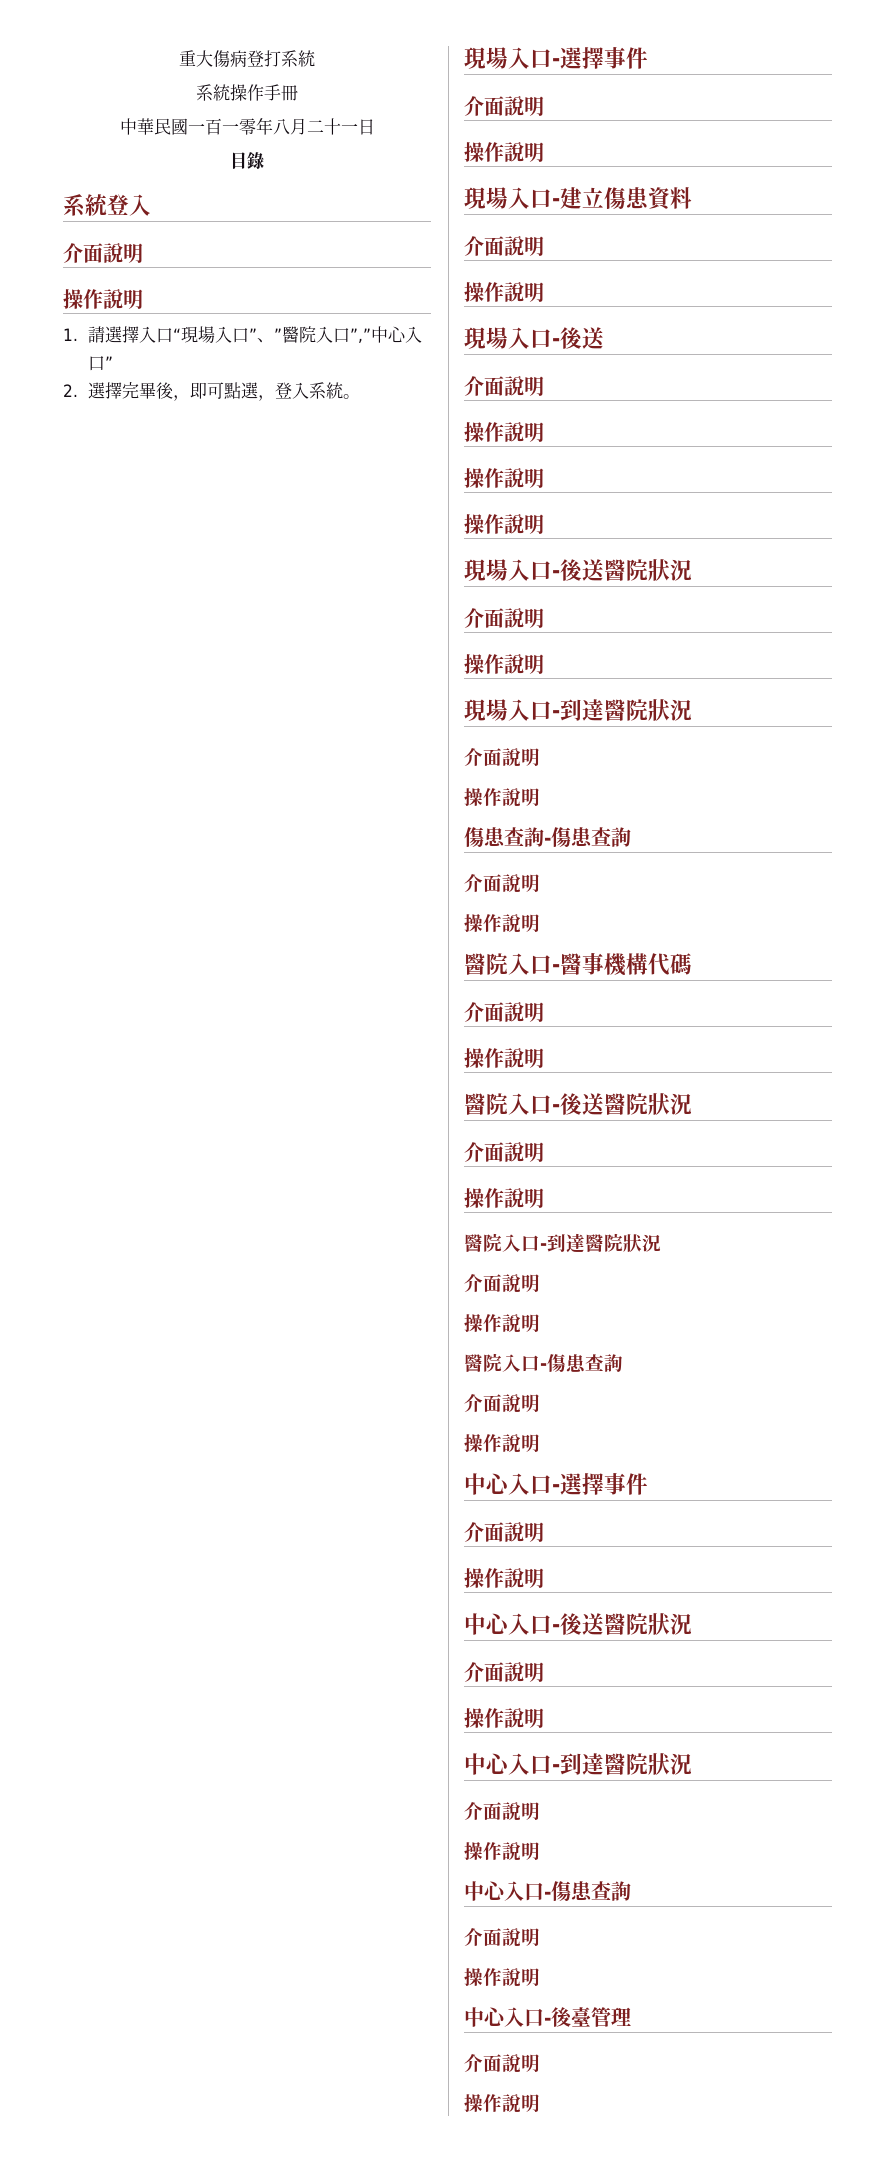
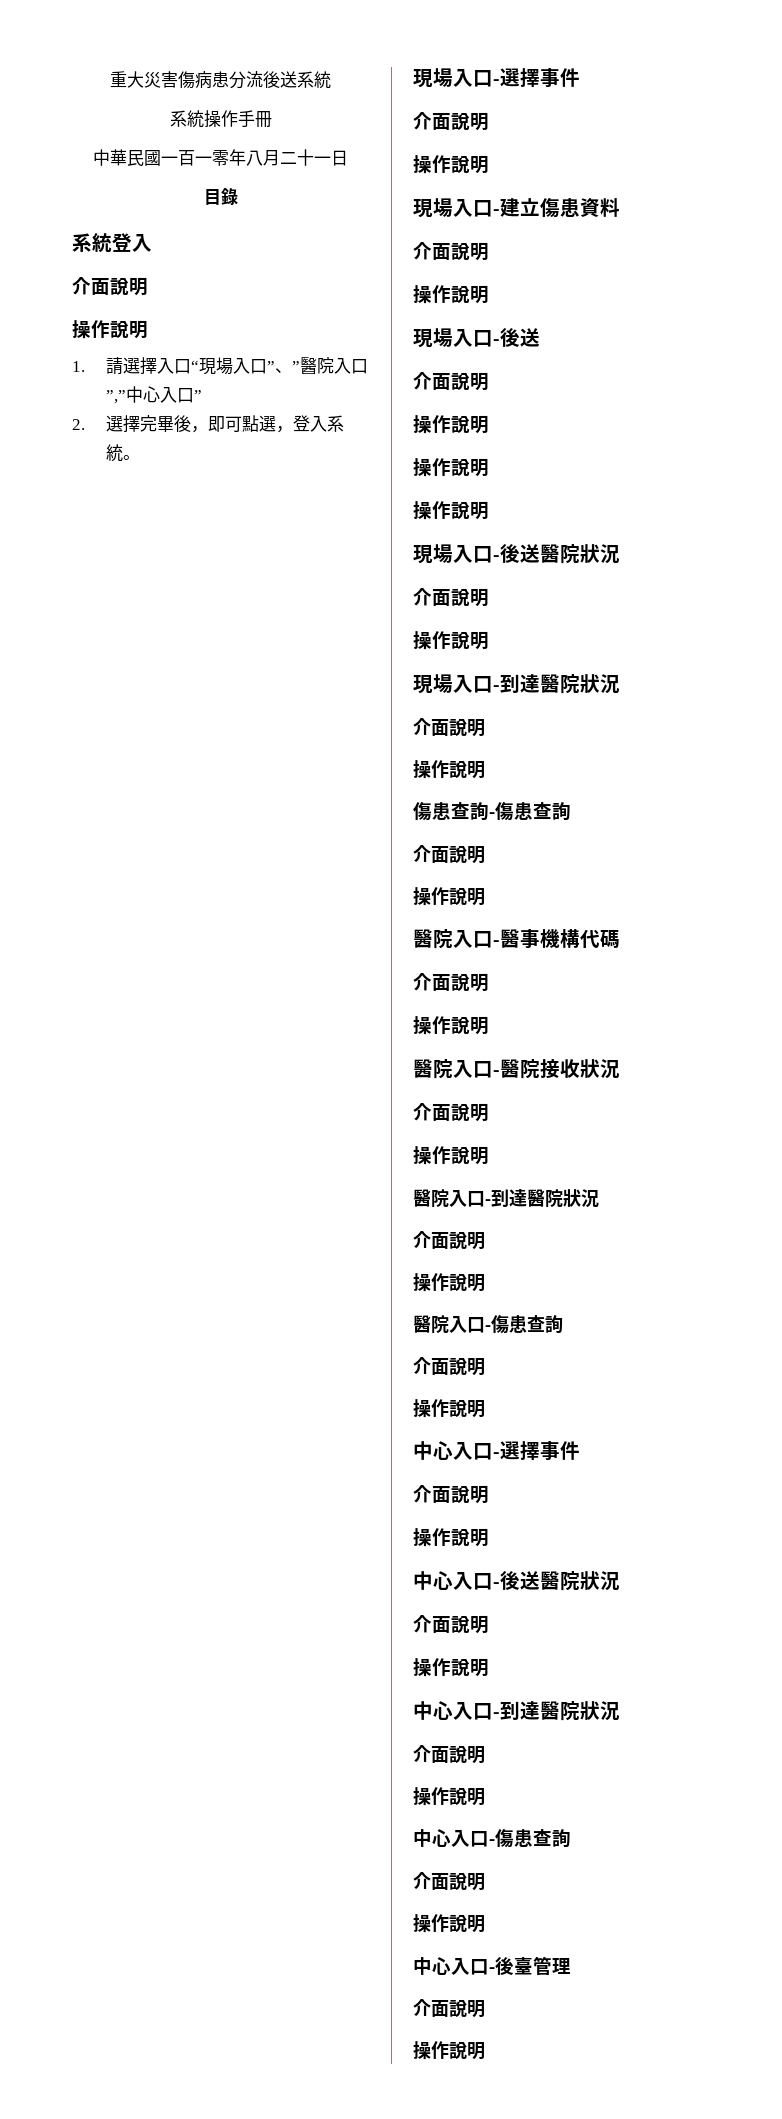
- 重大傷病登打系統
+ 重大災害傷病患分流後送系統
- 醫院入口-後送醫院狀況
+ 醫院入口-醫院接收狀況

